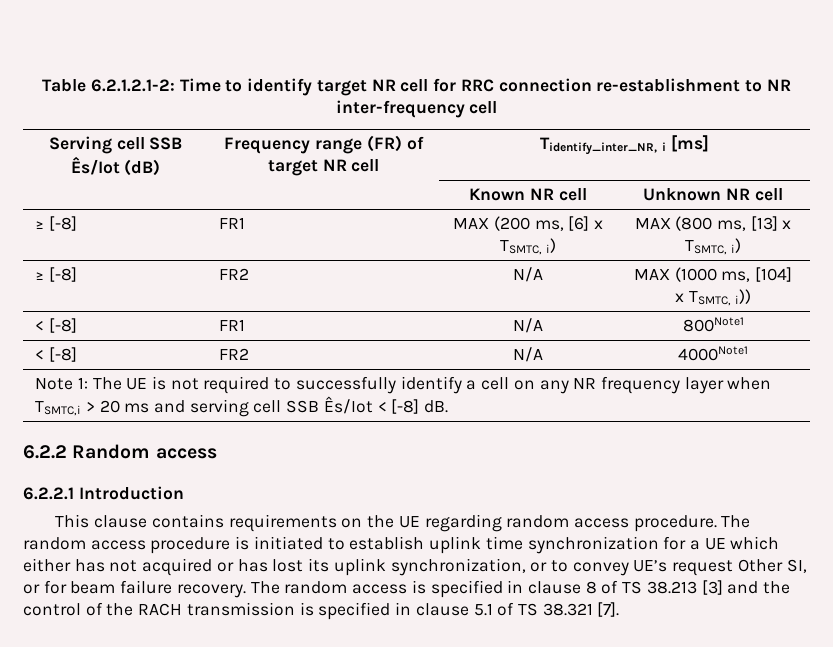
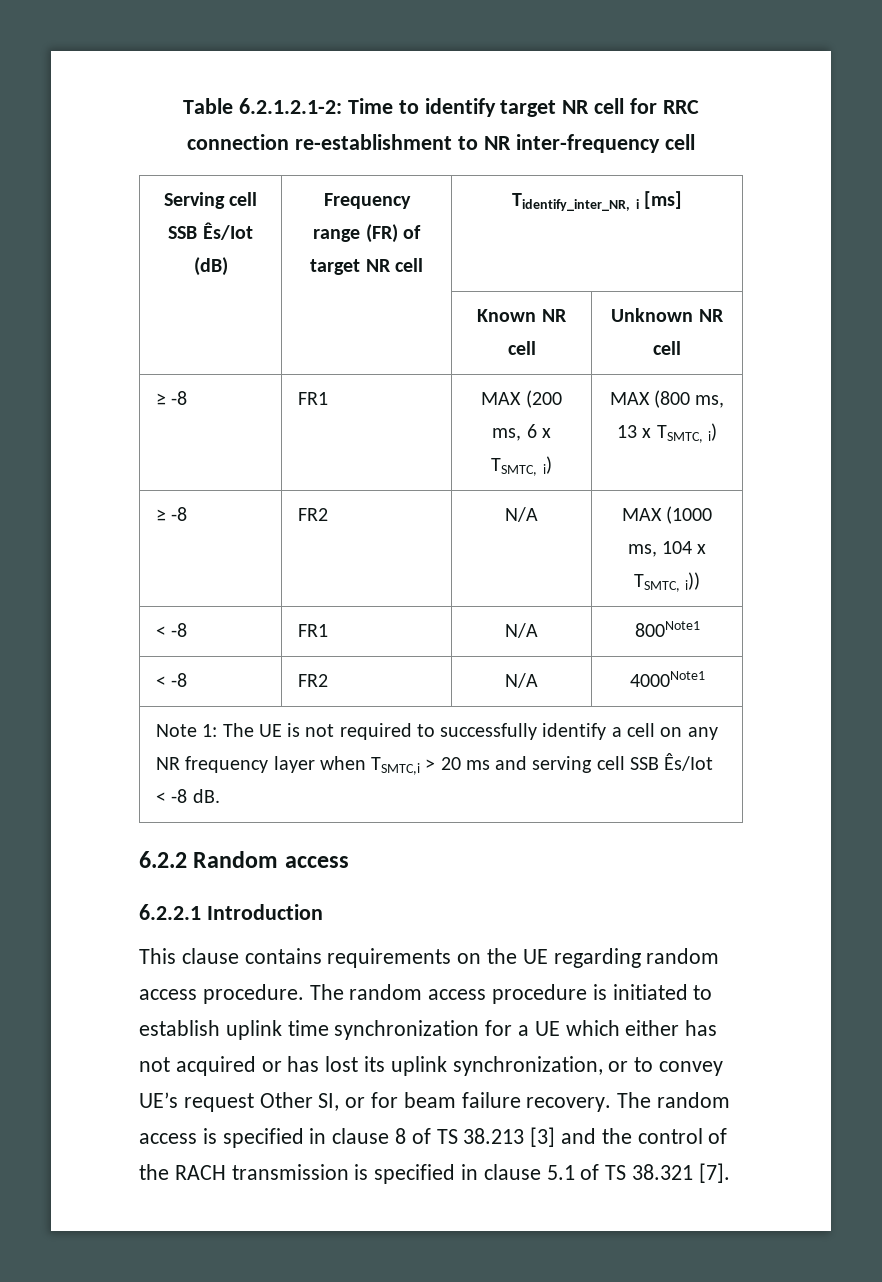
- ≥ [-8] | FR1 | MAX (200 ms, [6] x TSMTC, i) | MAX (800 ms, [13] x TSMTC, i)
+ ≥ -8 | FR1 | MAX (200 ms, 6 x TSMTC, i) | MAX (800 ms, 13 x TSMTC, i)
- ≥ [-8] | FR2 | N/A | MAX (1000 ms, [104] x TSMTC, i))
+ ≥ -8 | FR2 | N/A | MAX (1000 ms, 104 x TSMTC, i))
- < [-8] | FR1 | N/A | 800Note1
+ < -8 | FR1 | N/A | 800Note1
- < [-8] | FR2 | N/A | 4000Note1
+ < -8 | FR2 | N/A | 4000Note1
- Note 1: The UE is not required to successfully identify a cell on any NR frequency layer when TSMTC,i > 20 ms and serving cell SSB Ês/Iot < [-8] dB.
+ Note 1: The UE is not required to successfully identify a cell on any NR frequency layer when TSMTC,i > 20 ms and serving cell SSB Ês/Iot < -8 dB.

